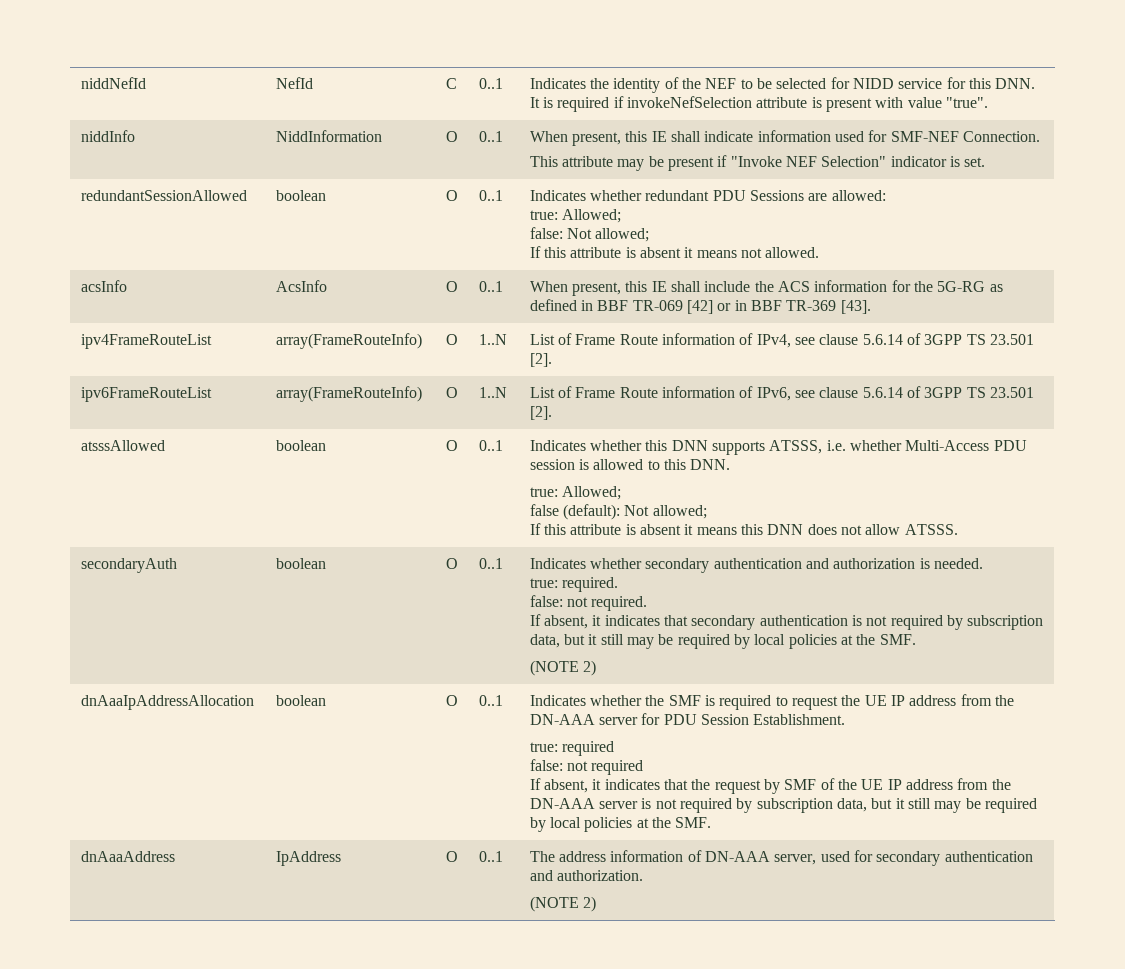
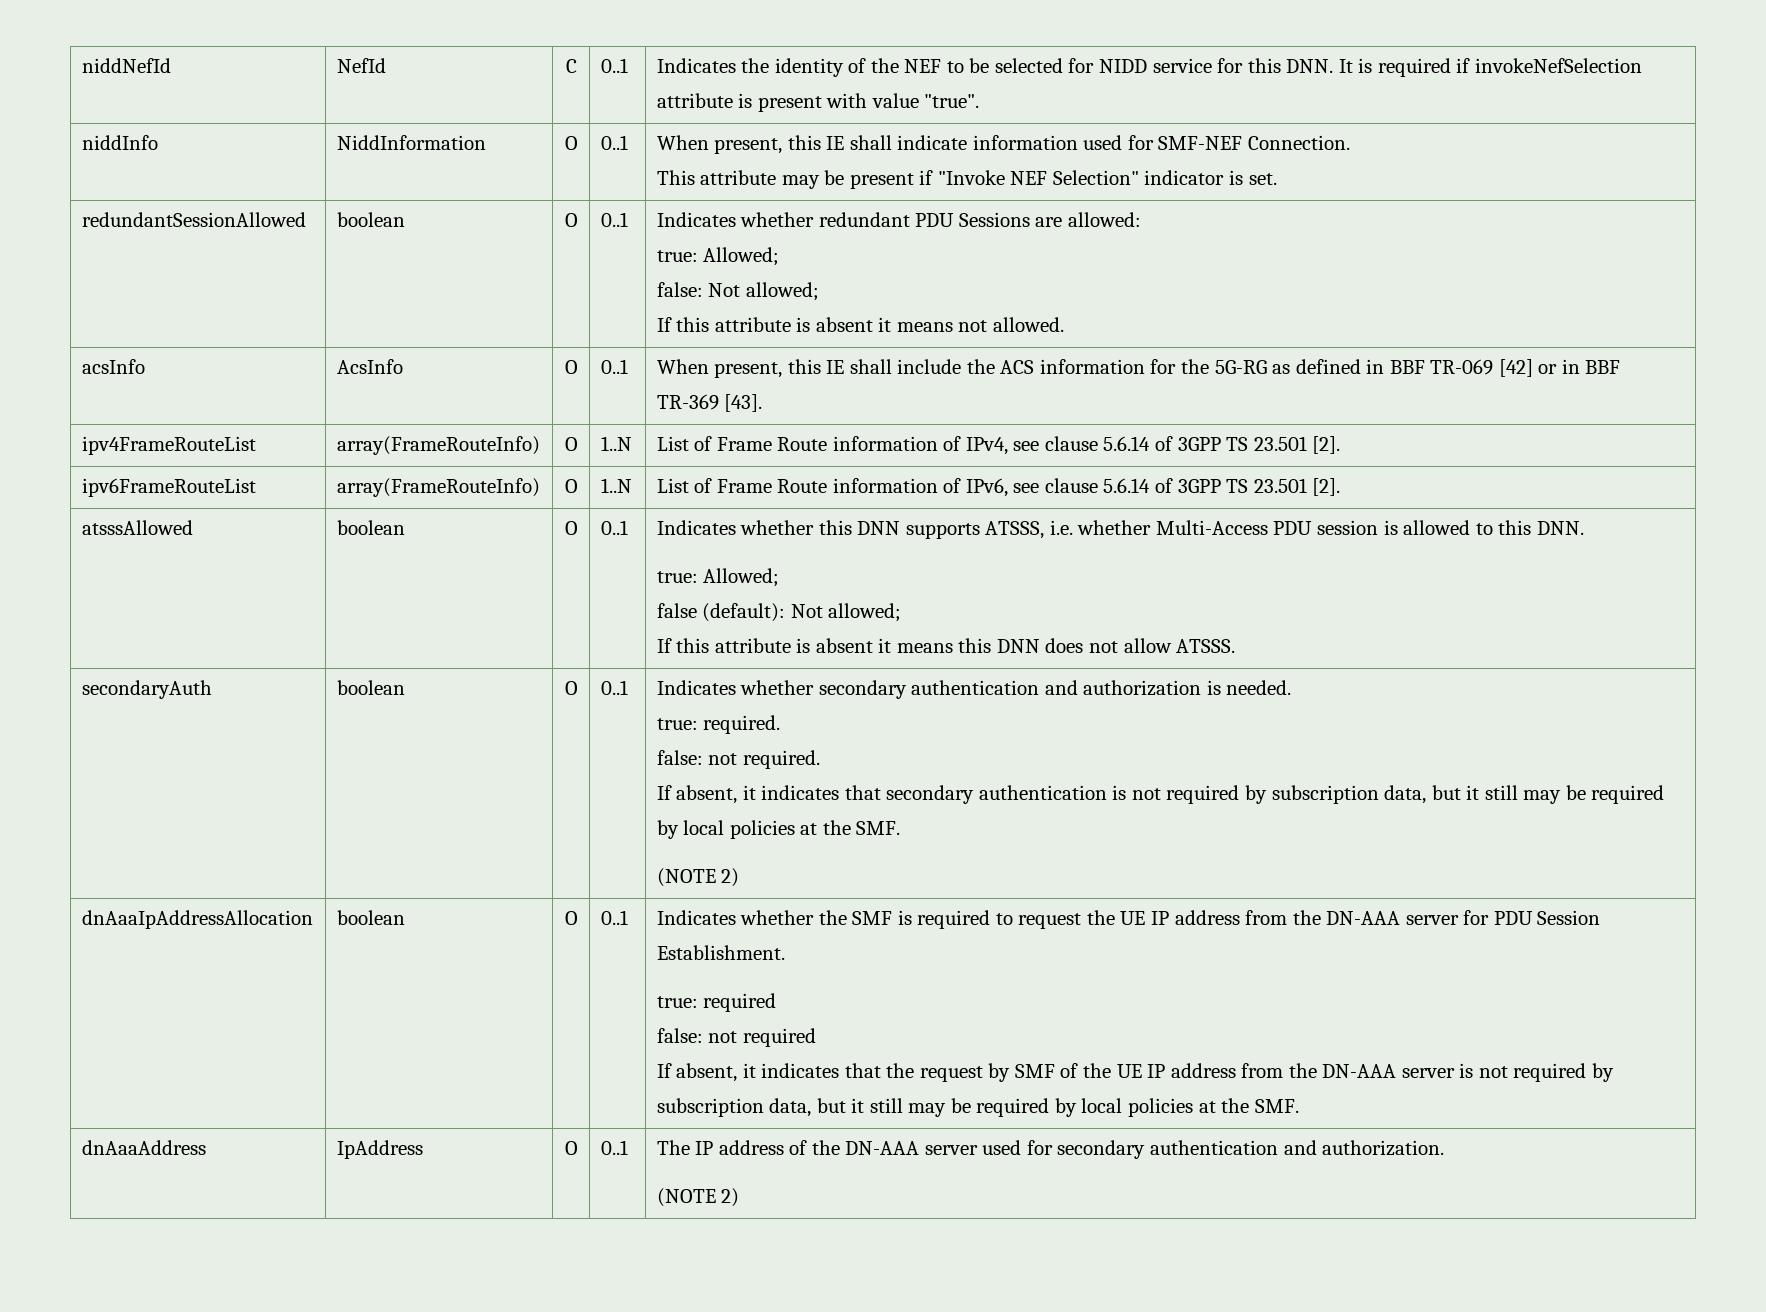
- dnAaaAddress | IpAddress | O | 0..1 | The address information of DN-AAA server, used for secondary authentication and authorization.
+ dnAaaAddress | IpAddress | O | 0..1 | The IP address of the DN-AAA server used for secondary authentication and authorization.

